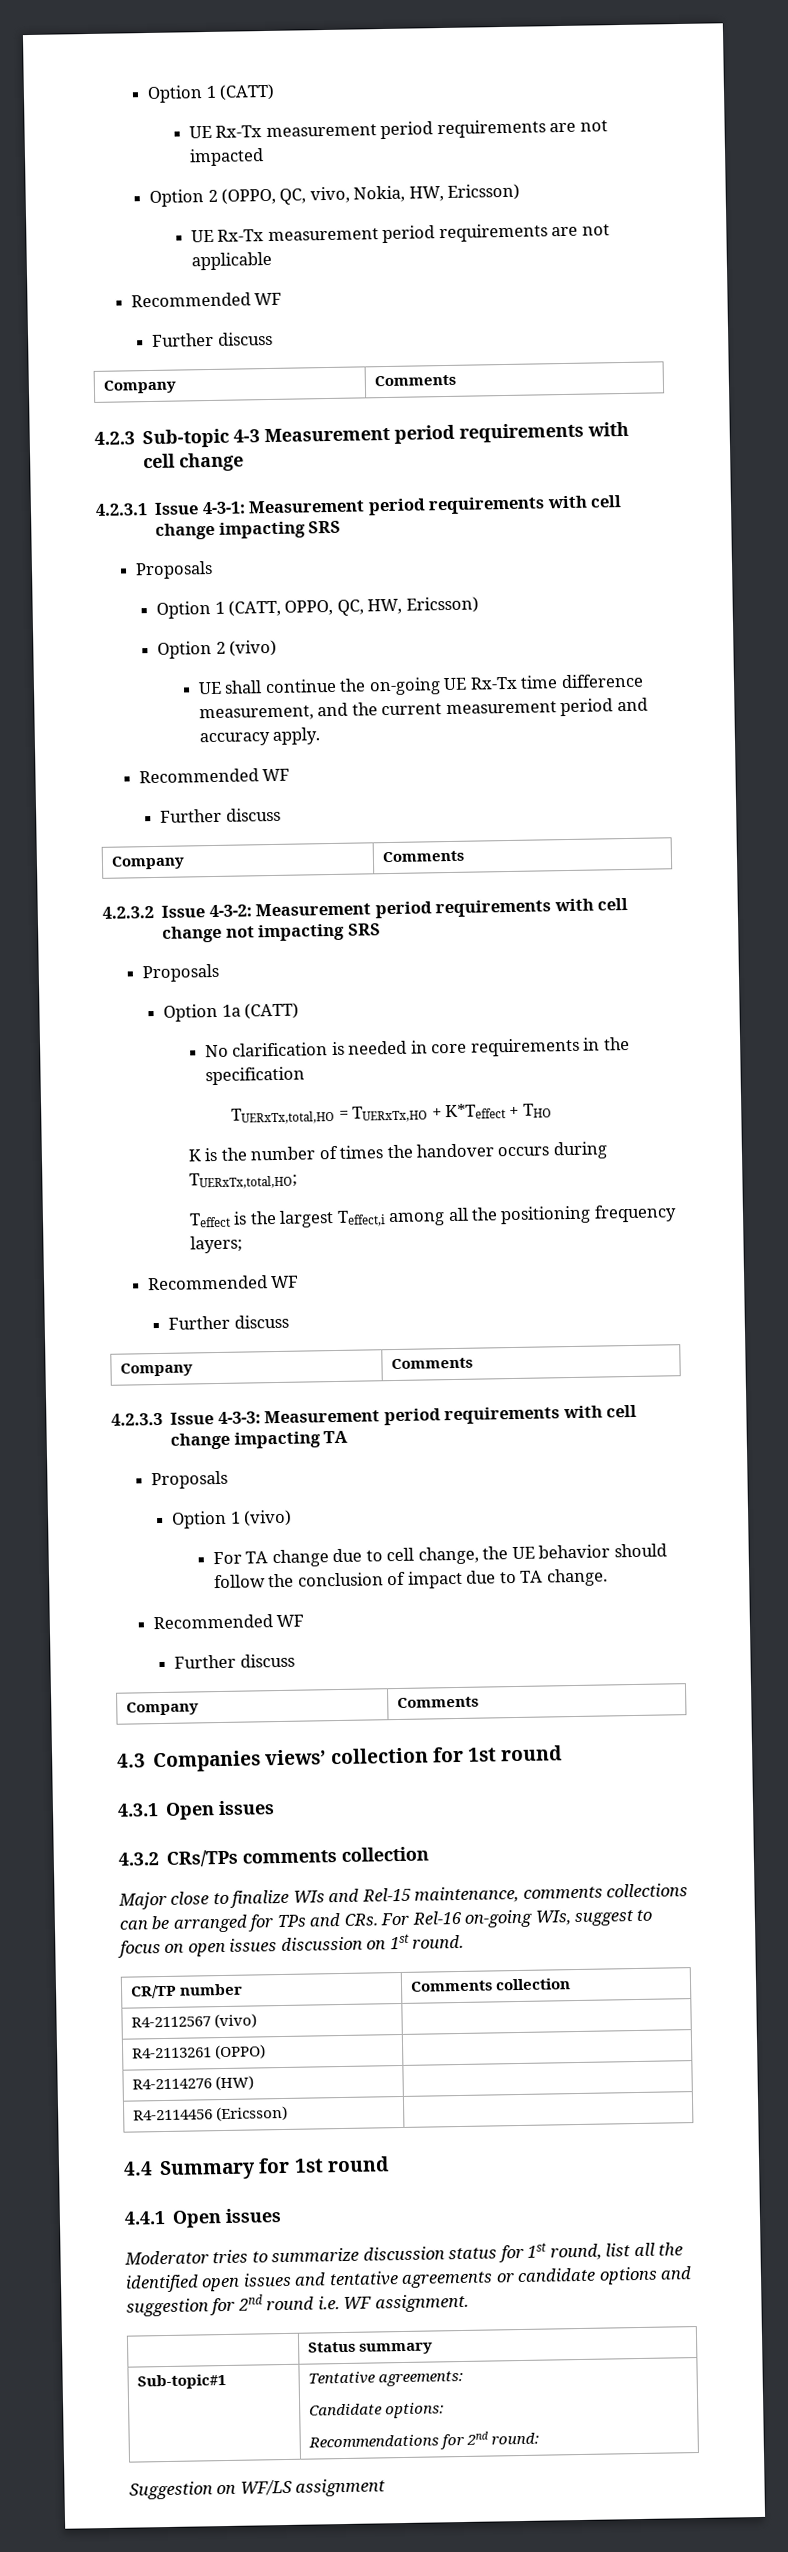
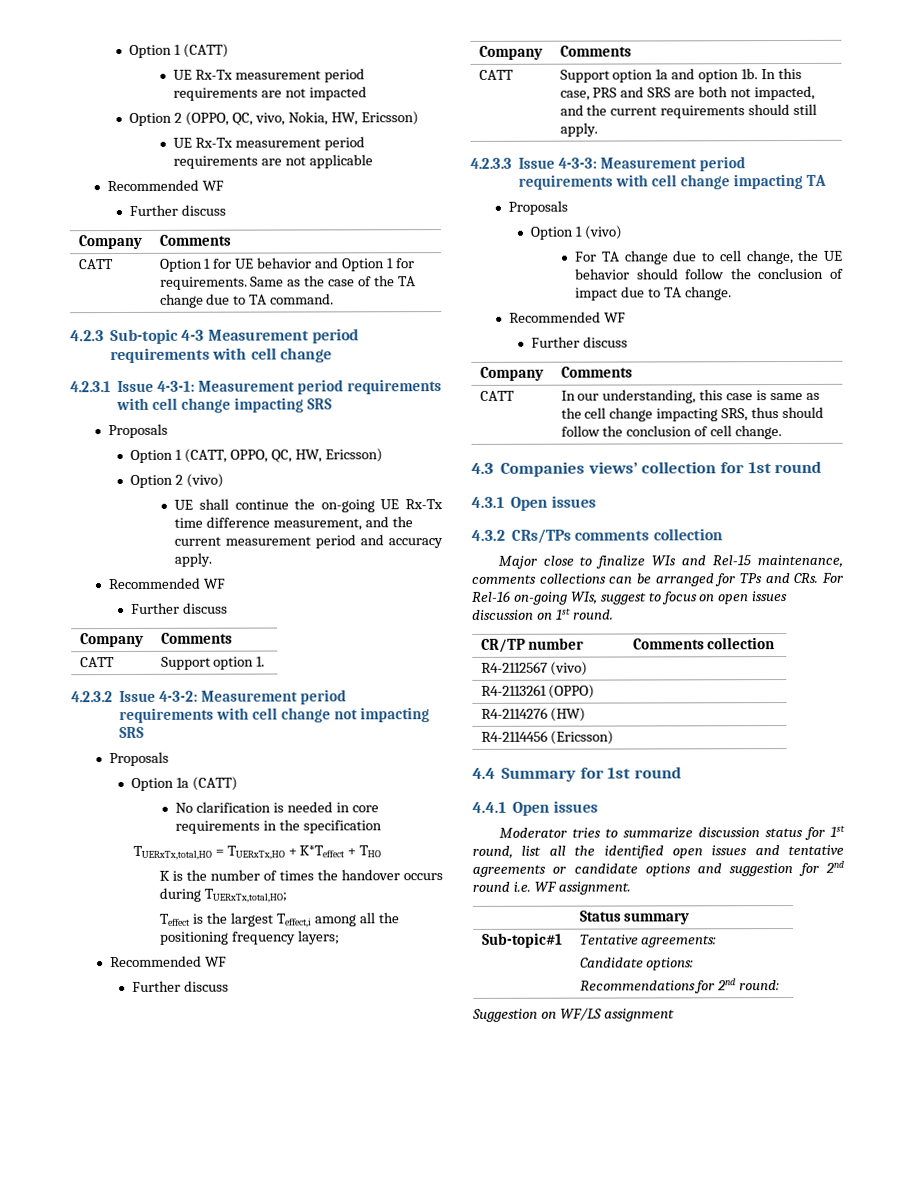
+ CATT | Option 1 for UE behavior and Option 1 for requirements. Same as the case of the TA change due to TA command.
+ CATT | Support option 1.
+ CATT | Support option 1a and option 1b. In this case, PRS and SRS are both not impacted, and the current requirements should still apply.
+ CATT | In our understanding, this case is same as the cell change impacting SRS, thus should follow the conclusion of cell change.

